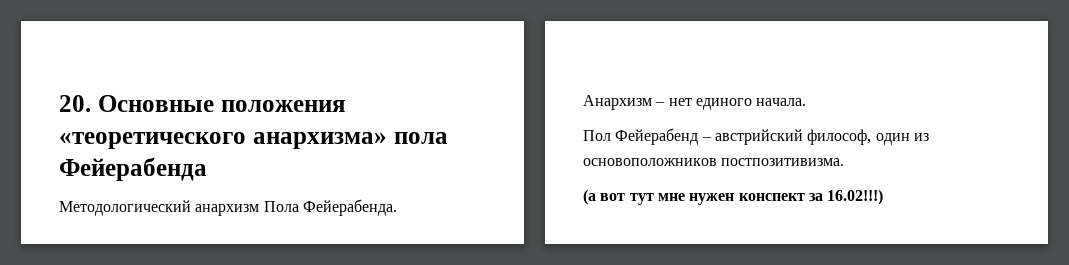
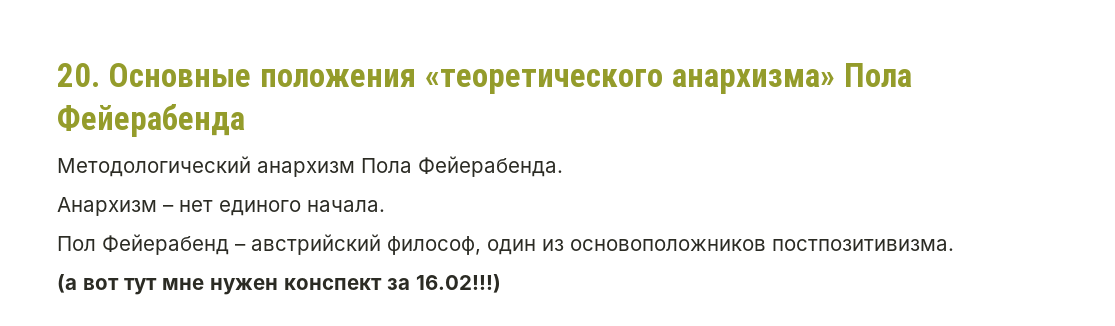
- 20. Основные положения «теоретического анархизма» пола Фейерабенда
+ 20. Основные положения «теоретического анархизма» Пола Фейерабенда

